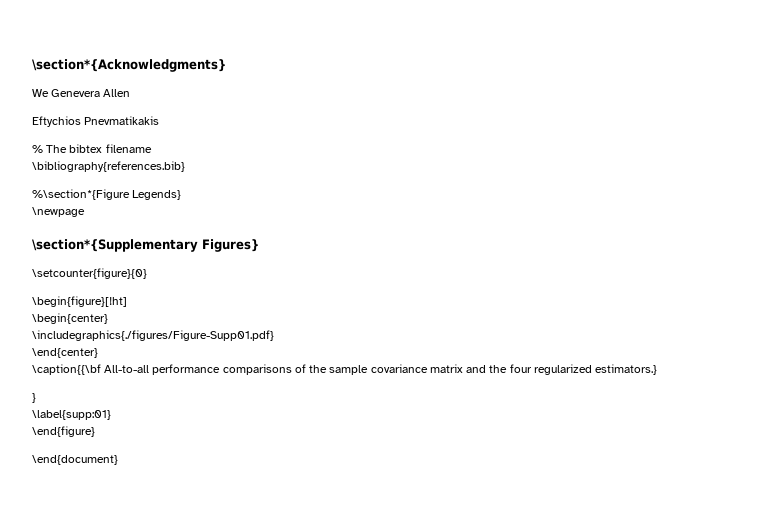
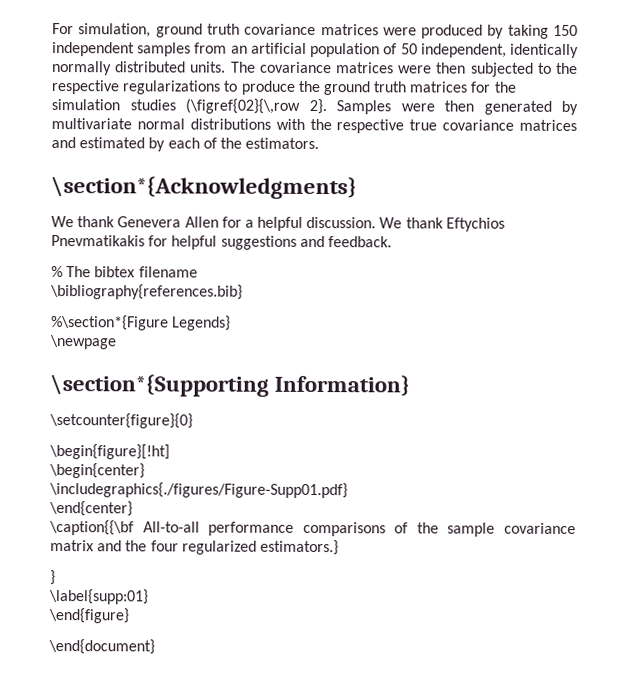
+ For simulation, ground truth covariance matrices were produced by taking 150 independent samples from an artificial population of 50 independent, identically normally distributed units. The covariance matrices were then subjected to the respective regularizations to produce the ground truth matrices for the simulation studies (\figref{02}{\,row 2}. Samples were then generated by multivariate normal distributions with the respective true covariance matrices and estimated by each of the estimators.
- We Genevera Allen
- Eftychios Pnevmatikakis
+ We thank Genevera Allen for a helpful discussion. We thank Eftychios Pnevmatikakis for helpful suggestions and feedback.
- \section*{Supplementary Figures}
+ \section*{Supporting Information}

